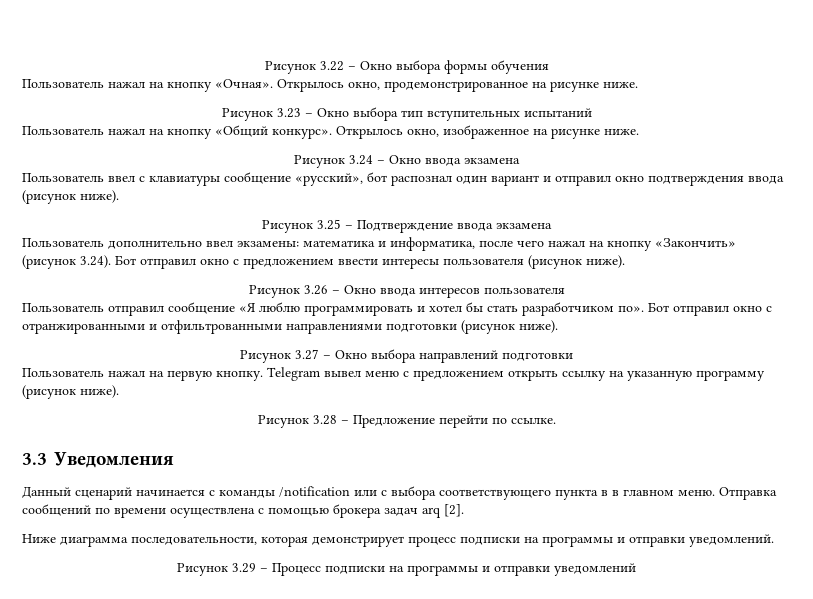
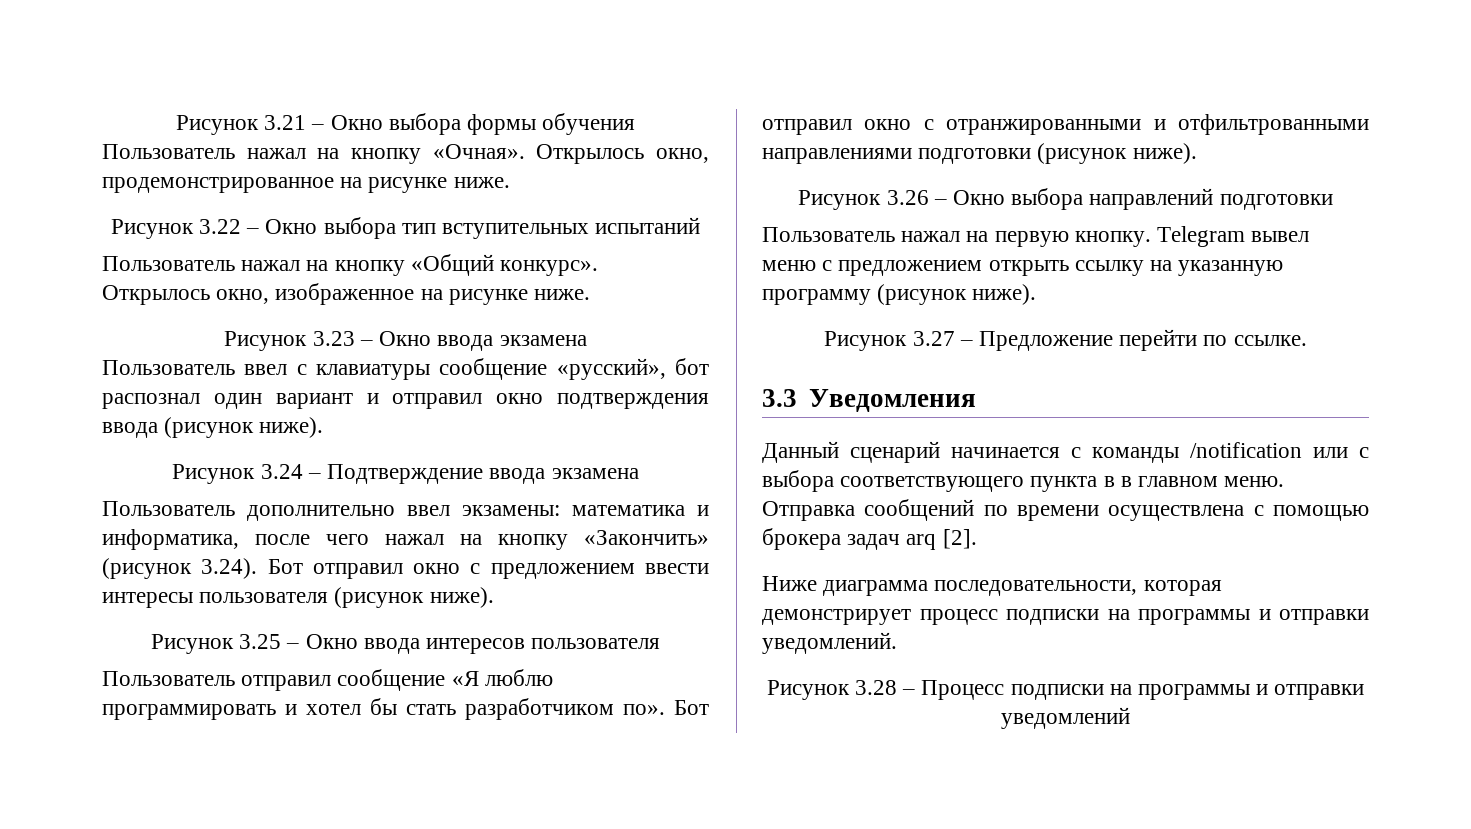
- Рисунок 3.22 – Окно выбора формы обучения
+ Рисунок 3.21 – Окно выбора формы обучения
- Рисунок 3.23 – Окно выбора тип вступительных испытаний
+ Рисунок 3.22 – Окно выбора тип вступительных испытаний
- Рисунок 3.24 – Окно ввода экзамена
+ Рисунок 3.23 – Окно ввода экзамена
- Рисунок 3.25 – Подтверждение ввода экзамена
+ Рисунок 3.24 – Подтверждение ввода экзамена
- Рисунок 3.26 – Окно ввода интересов пользователя
+ Рисунок 3.25 – Окно ввода интересов пользователя
- Рисунок 3.27 – Окно выбора направлений подготовки
+ Рисунок 3.26 – Окно выбора направлений подготовки
- Рисунок 3.28 – Предложение перейти по ссылке.
+ Рисунок 3.27 – Предложение перейти по ссылке.
- Рисунок 3.29 – Процесс подписки на программы и отправки уведомлений
+ Рисунок 3.28 – Процесс подписки на программы и отправки уведомлений

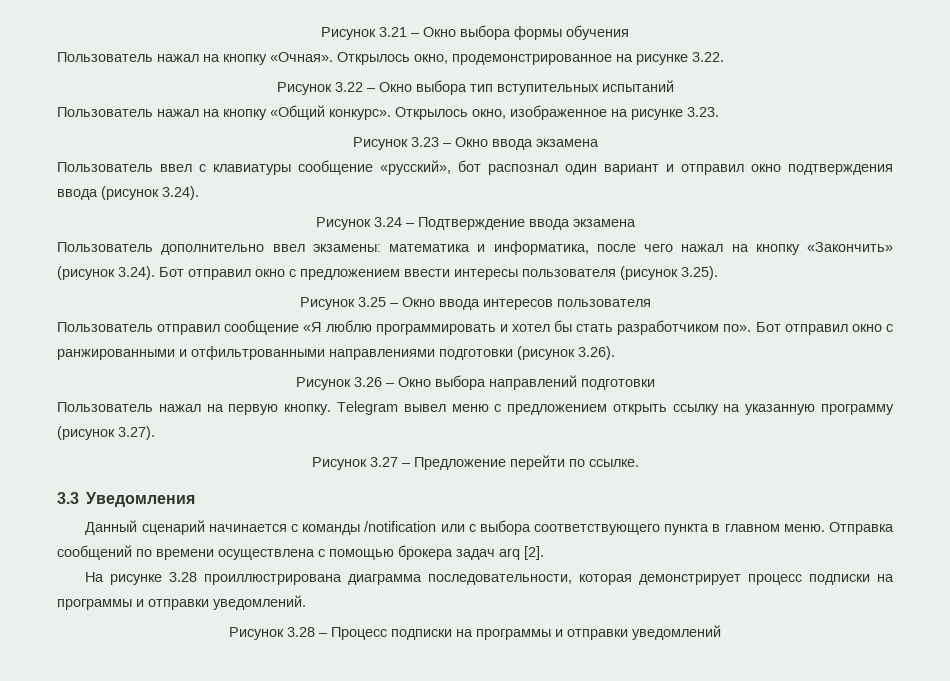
- Открылось окно, продемонстрированное на рисунке ниже.
+ Открылось окно, продемонстрированное на рисунке 3.22.
- Открылось окно, изображенное на рисунке ниже.
+ Открылось окно, изображенное на рисунке 3.23.
- Пользователь ввел с клавиатуры сообщение «русский», бот распознал один вариант и отправил окно подтверждения ввода (рисунок ниже).
+ Пользователь ввел с клавиатуры сообщение «русский», бот распознал один вариант и отправил окно подтверждения ввода (рисунок 3.24).
- Пользователь дополнительно ввел экзамены: математика и информатика, после чего нажал на кнопку «Закончить» (рисунок 3.24). Бот отправил окно с предложением ввести интересы пользователя (рисунок ниже).
+ Пользователь дополнительно ввел экзамены: математика и информатика, после чего нажал на кнопку «Закончить» (рисунок 3.24). Бот отправил окно с предложением ввести интересы пользователя (рисунок 3.25).
- Бот отправил окно с отранжированными и отфильтрованными направлениями подготовки (рисунок ниже).
+ Бот отправил окно с ранжированными и отфильтрованными направлениями подготовки (рисунок 3.26).
- Telegram вывел меню с предложением открыть ссылку на указанную программу (рисунок ниже).
+ Telegram вывел меню с предложением открыть ссылку на указанную программу (рисунок 3.27).
- Данный сценарий начинается с команды /notification или с выбора соответствующего пункта в в главном меню.
+ Данный сценарий начинается с команды /notification или с выбора соответствующего пункта в главном меню.
- Ниже диаграмма последовательности, которая демонстрирует процесс подписки на программы и отправки уведомлений.
+ На рисунке 3.28 проиллюстрирована диаграмма последовательности, которая демонстрирует процесс подписки на программы и отправки уведомлений.

